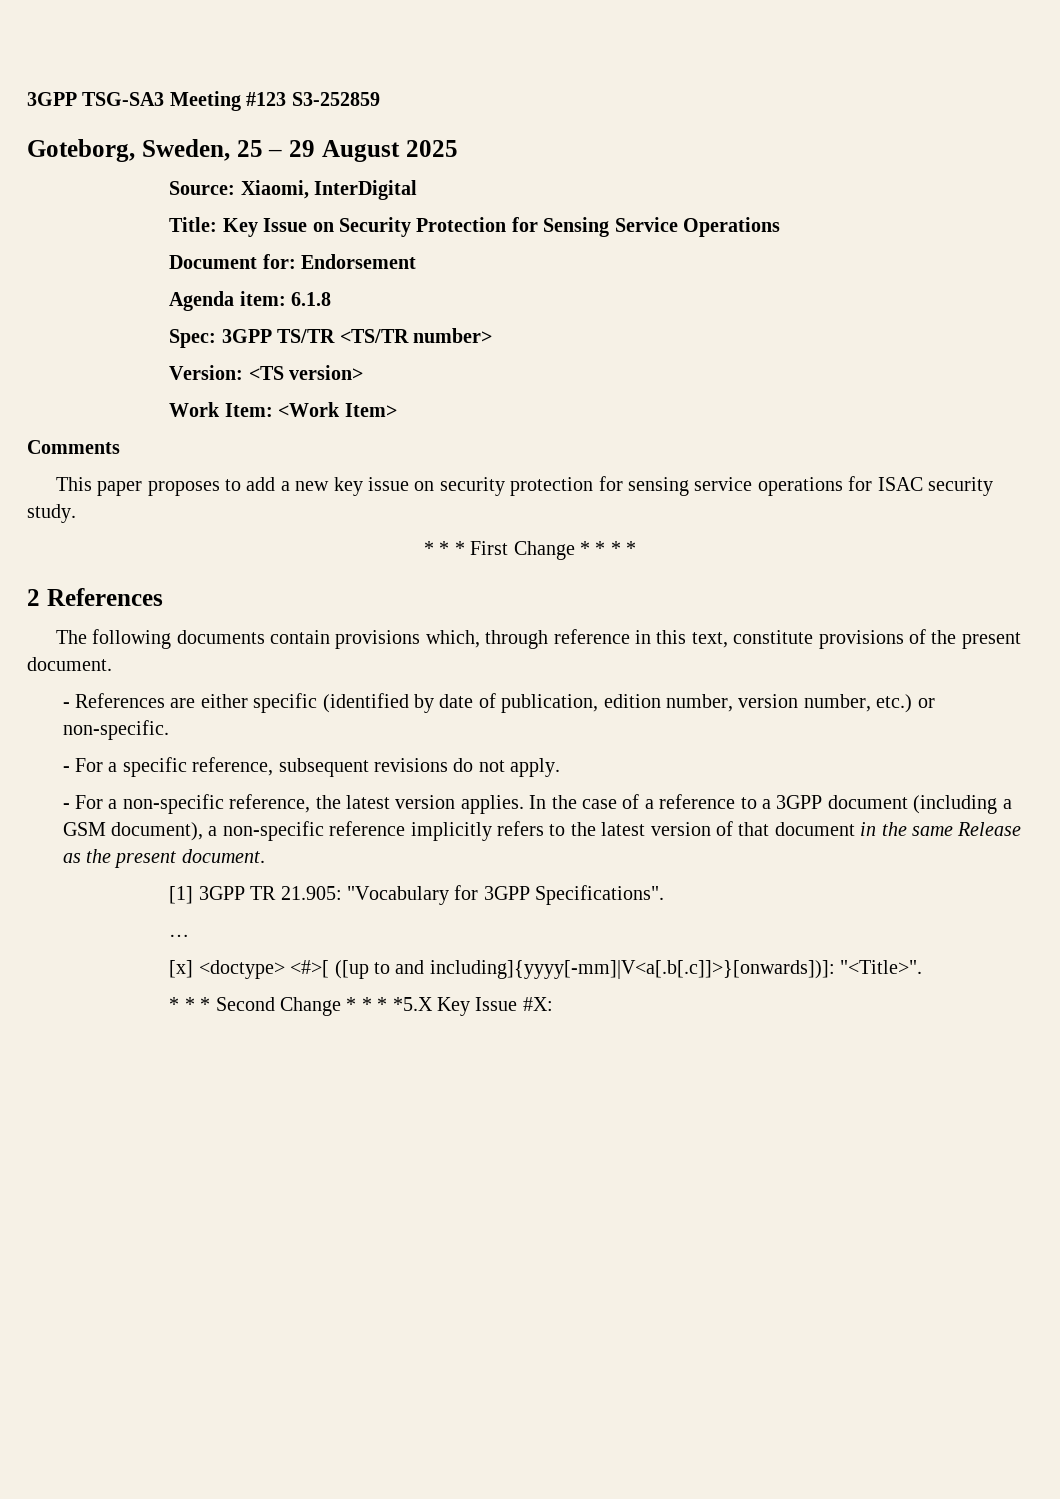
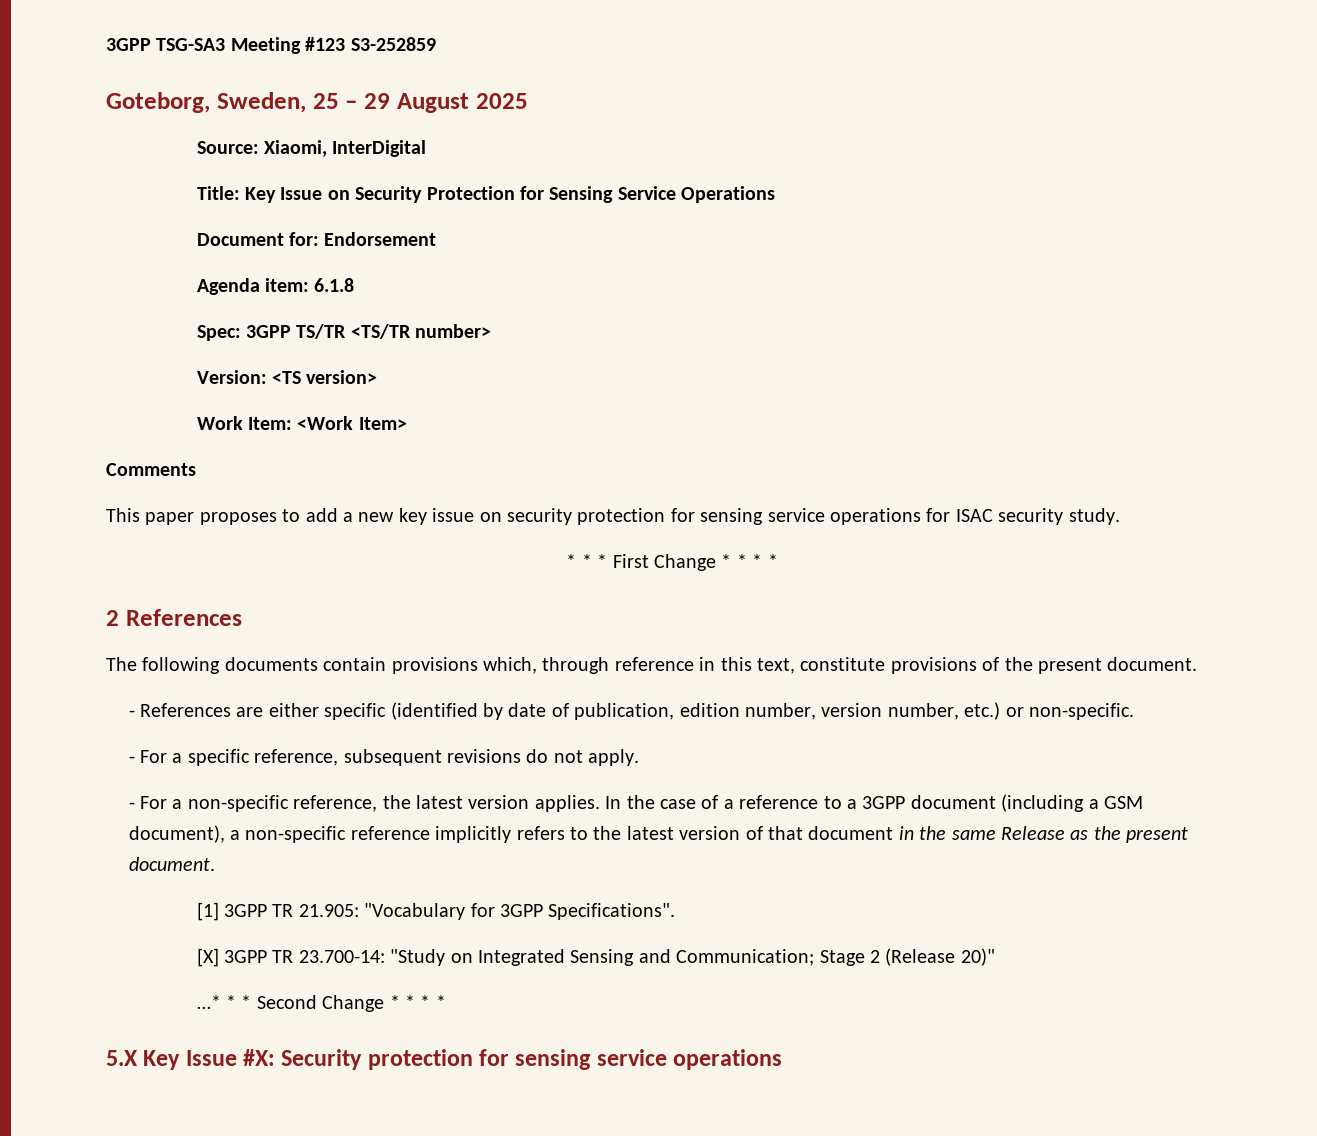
- …
- [x] <doctype> <#>[ ([up to and including]{yyyy[-mm]|V<a[.b[.c]]>}[onwards])]: "<Title>".
- * * * Second Change * * * *5.X Key Issue #X:
+ [X] 3GPP TR 23.700-14: "Study on Integrated Sensing and Communication; Stage 2 (Release 20)"
+ …* * * Second Change * * * *
+ 5.X Key Issue #X: Security protection for sensing service operations

